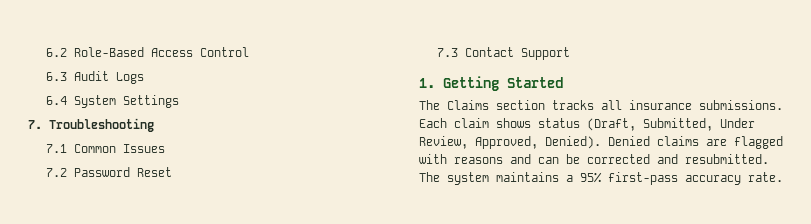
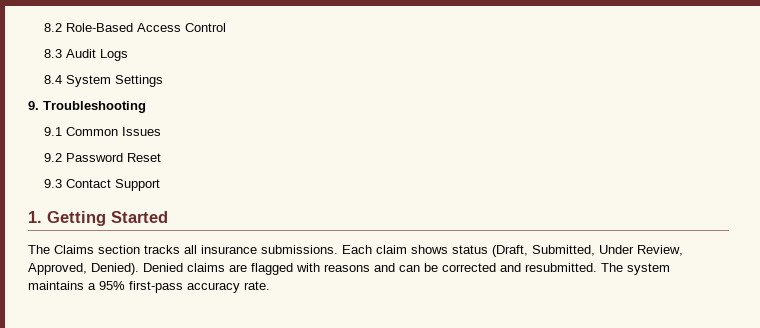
- 6.2 Role-Based Access Control
+ 8.2 Role-Based Access Control
- 6.3 Audit Logs
+ 8.3 Audit Logs
- 6.4 System Settings
+ 8.4 System Settings
- 7. Troubleshooting
+ 9. Troubleshooting
- 7.1 Common Issues
+ 9.1 Common Issues
- 7.2 Password Reset
+ 9.2 Password Reset
- 7.3 Contact Support
+ 9.3 Contact Support

